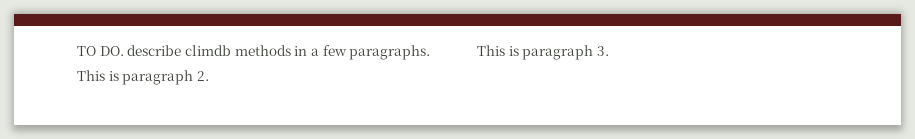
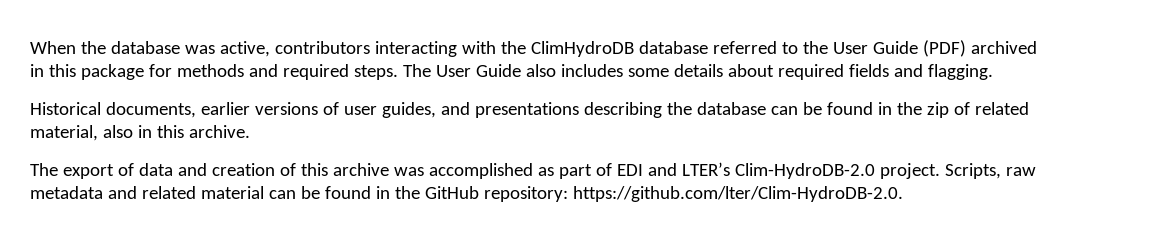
- TO DO. describe climdb methods in a few paragraphs.
- This is paragraph 2.
- This is paragraph 3.
+ When the database was active, contributors interacting with the ClimHydroDB database referred to the User Guide (PDF) archived in this package for methods and required steps. The User Guide also includes some details about required fields and flagging.
+ Historical documents, earlier versions of user guides, and presentations describing the database can be found in the zip of related material, also in this archive.
+ The export of data and creation of this archive was accomplished as part of EDI and LTER’s Clim-HydroDB-2.0 project. Scripts, raw metadata and related material can be found in the GitHub repository: https://github.com/lter/Clim-HydroDB-2.0.

